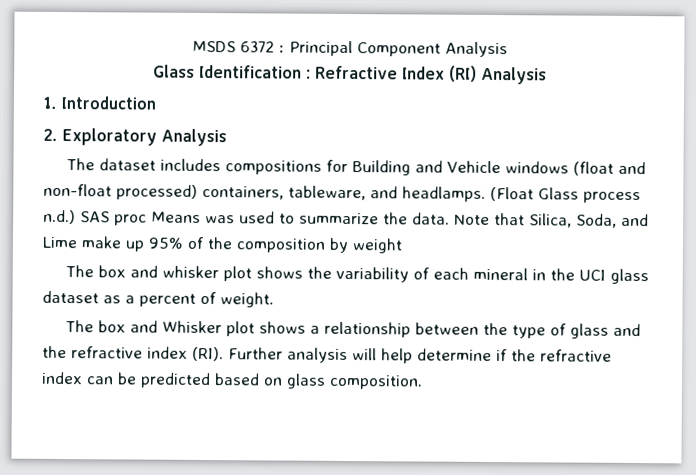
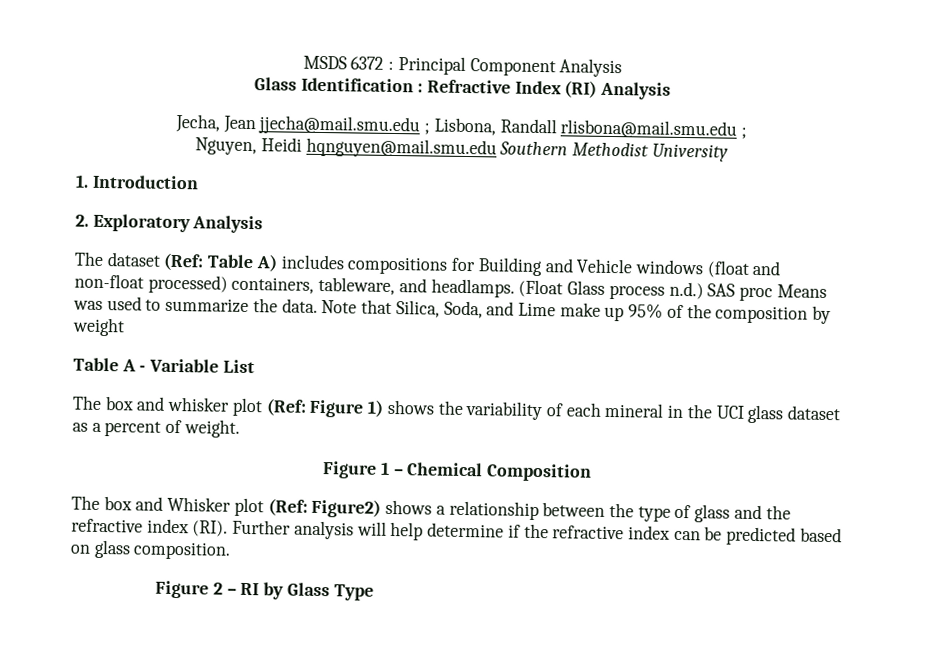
+ Jecha, Jean jjecha@mail.smu.edu ; Lisbona, Randall rlisbona@mail.smu.edu ;
+ Nguyen, Heidi hqnguyen@mail.smu.edu Southern Methodist University
- The dataset includes compositions for Building and Vehicle windows (float and non-float processed) containers, tableware, and headlamps.
+ The dataset (Ref: Table A) includes compositions for Building and Vehicle windows (float and non-float processed) containers, tableware, and headlamps.
+ Table A - Variable List
- The box and whisker plot shows the variability of each mineral in the UCI glass dataset as a percent of weight.
+ The box and whisker plot (Ref: Figure 1) shows the variability of each mineral in the UCI glass dataset as a percent of weight.
+ Figure 1 – Chemical Composition
- The box and Whisker plot shows a relationship between the type of glass and the refractive index (RI). Further analysis will help determine if the refractive index can be predicted based on glass composition.
+ The box and Whisker plot (Ref: Figure2) shows a relationship between the type of glass and the refractive index (RI). Further analysis will help determine if the refractive index can be predicted based on glass composition.
+ Figure 2 – RI by Glass Type

